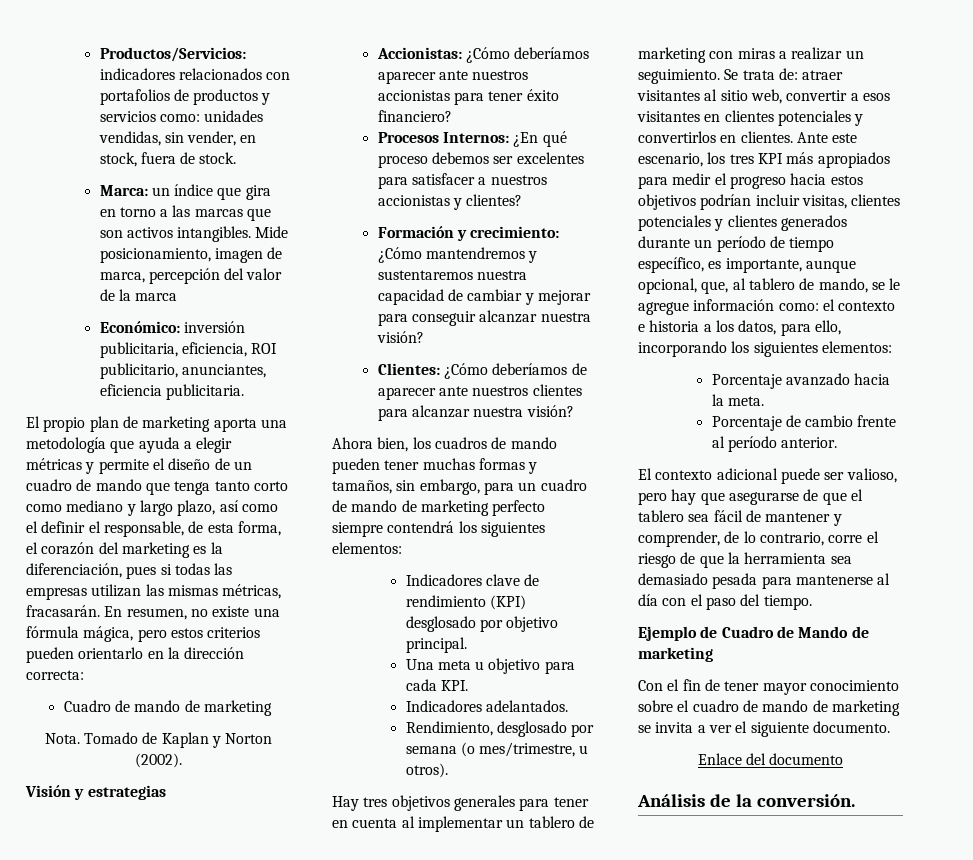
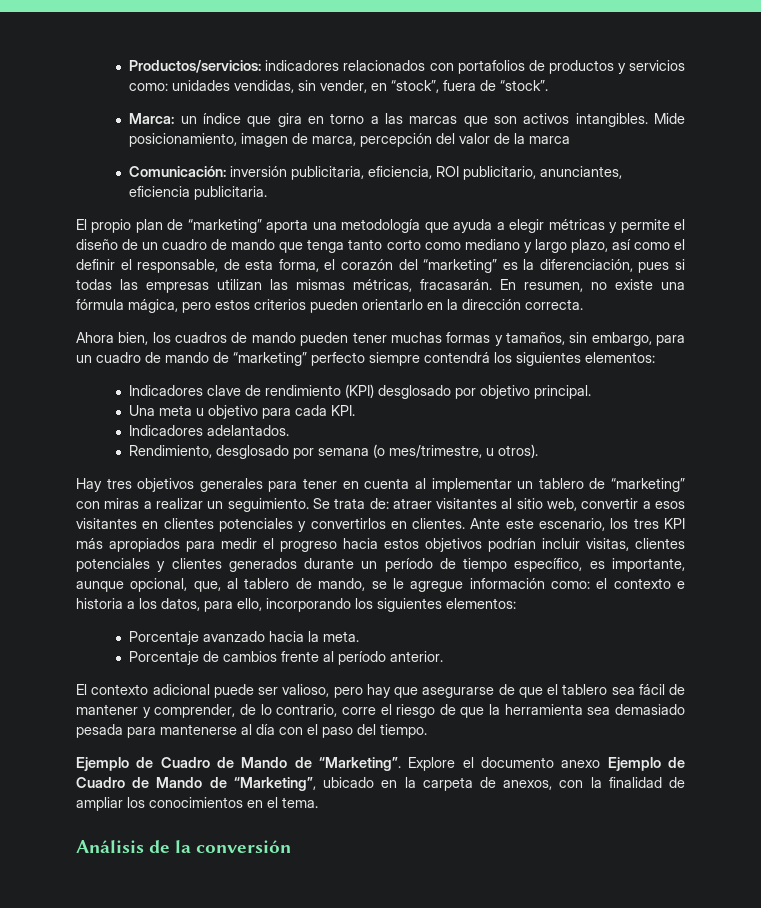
- Productos/Servicios: indicadores relacionados con portafolios de productos y servicios como: unidades vendidas, sin vender, en stock, fuera de stock.
+ Productos/servicios: indicadores relacionados con portafolios de productos y servicios como: unidades vendidas, sin vender, en “stock”, fuera de “stock”.
- Económico: inversión publicitaria, eficiencia, ROI publicitario, anunciantes, eficiencia publicitaria.
+ Comunicación: inversión publicitaria, eficiencia, ROI publicitario, anunciantes, eficiencia publicitaria.
- El propio plan de marketing aporta una metodología que ayuda a elegir métricas y permite el diseño de un cuadro de mando que tenga tanto corto como mediano y largo plazo, así como el definir el responsable, de esta forma, el corazón del marketing es la diferenciación, pues si todas las empresas utilizan las mismas métricas, fracasarán.
+ El propio plan de “marketing” aporta una metodología que ayuda a elegir métricas y permite el diseño de un cuadro de mando que tenga tanto corto como mediano y largo plazo, así como el definir el responsable, de esta forma, el corazón del “marketing” es la diferenciación, pues si todas las empresas utilizan las mismas métricas, fracasarán.
- En resumen, no existe una fórmula mágica, pero estos criterios pueden orientarlo en la dirección correcta:
- Cuadro de mando de marketing
- Nota. Tomado de Kaplan y Norton (2002).
- Visión y estrategias
- Accionistas: ¿Cómo deberíamos aparecer ante nuestros accionistas para tener éxito financiero?
- Procesos Internos: ¿En qué proceso debemos ser excelentes para satisfacer a nuestros accionistas y clientes?
- Formación y crecimiento: ¿Cómo mantendremos y sustentaremos nuestra capacidad de cambiar y mejorar para conseguir alcanzar nuestra visión?
- Clientes: ¿Cómo deberíamos de aparecer ante nuestros clientes para alcanzar nuestra visión?
+ En resumen, no existe una fórmula mágica, pero estos criterios pueden orientarlo en la dirección correcta.
- Ahora bien, los cuadros de mando pueden tener muchas formas y tamaños, sin embargo, para un cuadro de mando de marketing perfecto siempre contendrá los siguientes elementos:
+ Ahora bien, los cuadros de mando pueden tener muchas formas y tamaños, sin embargo, para un cuadro de mando de “marketing” perfecto siempre contendrá los siguientes elementos:
- Hay tres objetivos generales para tener en cuenta al implementar un tablero de marketing con miras a realizar un seguimiento.
+ Hay tres objetivos generales para tener en cuenta al implementar un tablero de “marketing” con miras a realizar un seguimiento.
- Porcentaje de cambio frente al período anterior.
+ Porcentaje de cambios frente al período anterior.
- Ejemplo de Cuadro de Mando de marketing
- Con el fin de tener mayor conocimiento sobre el cuadro de mando de marketing se invita a ver el siguiente documento.
- Enlace del documento
+ Ejemplo de Cuadro de Mando de “Marketing”. Explore el documento anexo Ejemplo de Cuadro de Mando de “Marketing”, ubicado en la carpeta de anexos, con la finalidad de ampliar los conocimientos en el tema.
- Análisis de la conversión.
+ Análisis de la conversión

